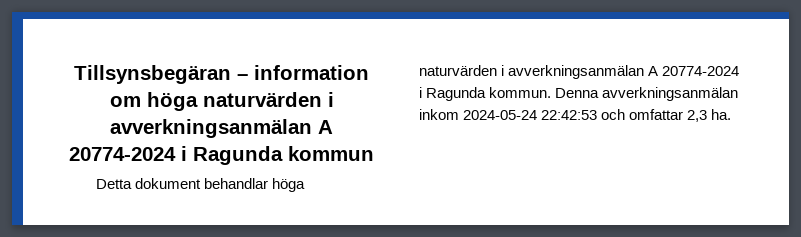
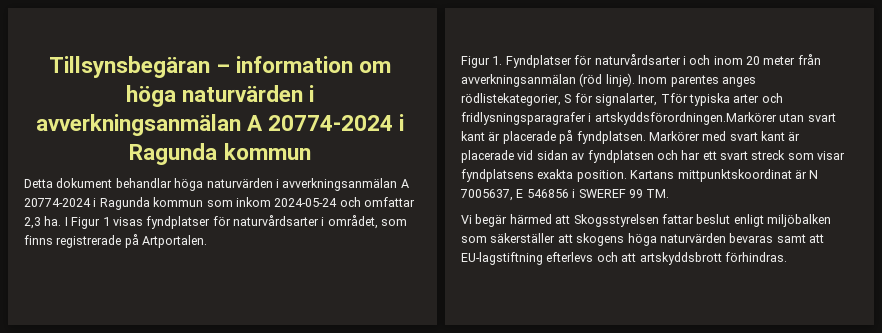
- Detta dokument behandlar höga naturvärden i avverkningsanmälan A 20774-2024 i Ragunda kommun. Denna avverkningsanmälan inkom 2024-05-24 22:42:53 och omfattar 2,3 ha.
+ Detta dokument behandlar höga naturvärden i avverkningsanmälan A 20774-2024 i Ragunda kommun som inkom 2024-05-24 och omfattar 2,3 ha.
+ I Figur 1 visas fyndplatser för naturvårdsarter i området, som finns registrerade på Artportalen.
+ Figur 1. Fyndplatser för naturvårdsarter i och inom 20 meter från avverkningsanmälan (röd linje). Inom parentes anges rödlistekategorier, S för signalarter, Tför typiska arter och fridlysningsparagrafer i artskyddsförordningen.Markörer utan svart kant är placerade på fyndplatsen. Markörer med svart kant är placerade vid sidan av fyndplatsen och har ett svart streck som visar fyndplatsens exakta position. Kartans mittpunktskoordinat är N 7005637, E 546856 i SWEREF 99 TM.
+ Vi begär härmed att Skogsstyrelsen fattar beslut enligt miljöbalken som säkerställer att skogens höga naturvärden bevaras samt att EU-lagstiftning efterlevs och att artskyddsbrott förhindras.

